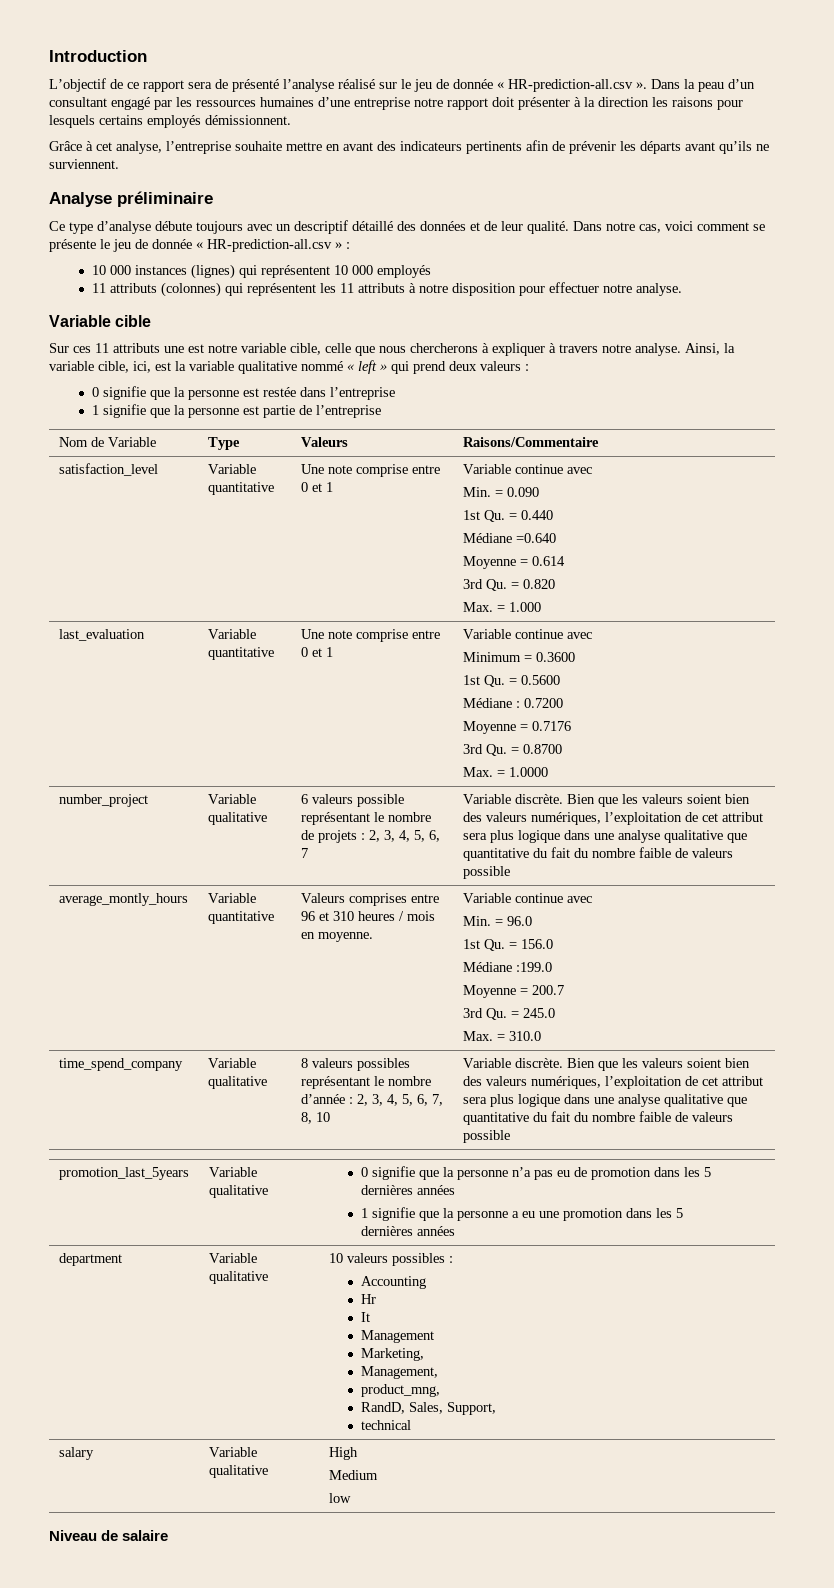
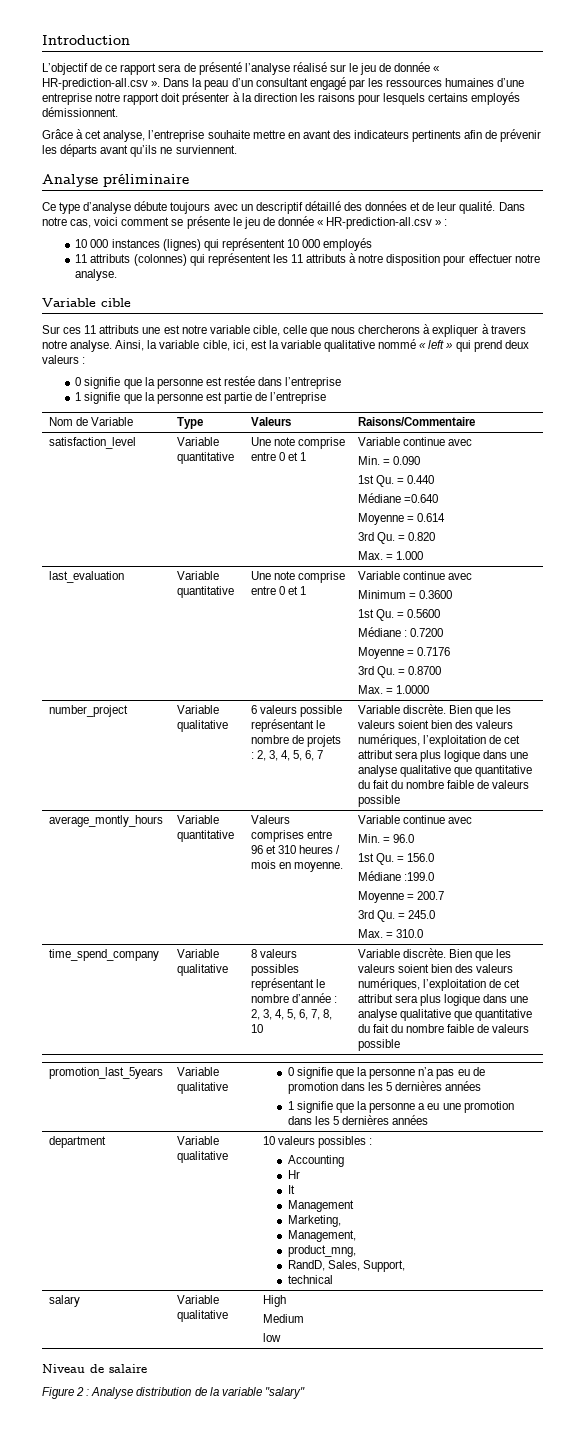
+ Figure 2 : Analyse distribution de la variable "salary"

